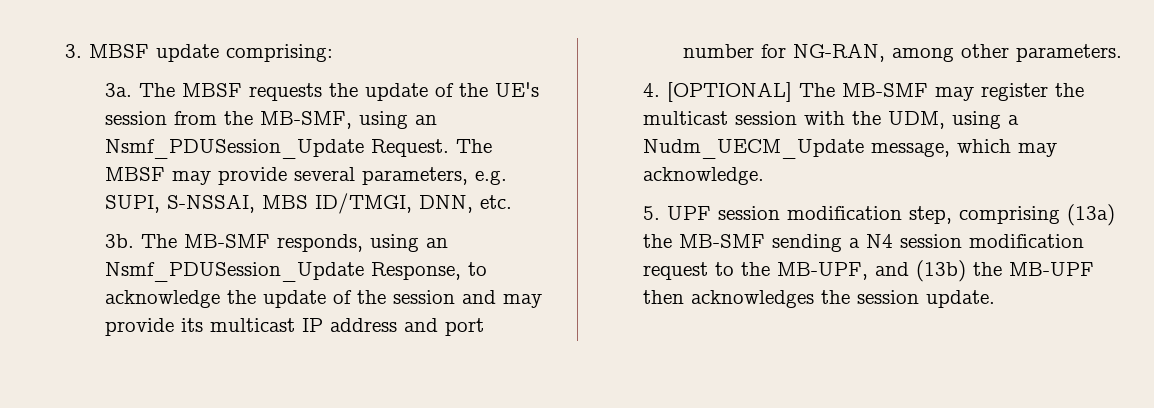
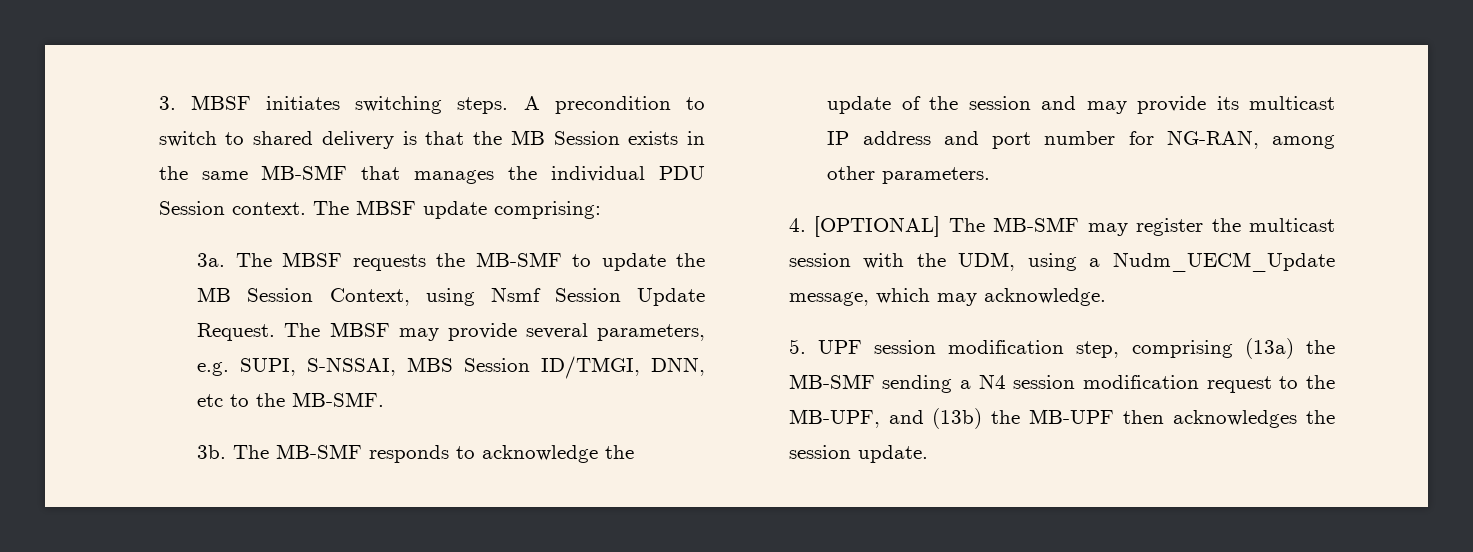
- 3. MBSF update comprising:
+ 3. MBSF initiates switching steps. A precondition to switch to shared delivery is that the MB Session exists in the same MB-SMF that manages the individual PDU Session context. The MBSF update comprising:
- The MBSF requests the update of the UE's session from the MB-SMF, using an Nsmf_PDUSession_Update Request.
+ The MBSF requests the MB-SMF to update the MB Session Context, using Nsmf Session Update Request.
- The MBSF may provide several parameters, e.g. SUPI, S-NSSAI, MBS ID/TMGI, DNN, etc.
+ The MBSF may provide several parameters, e.g. SUPI, S-NSSAI, MBS Session ID/TMGI, DNN, etc to the MB-SMF.
- The MB-SMF responds, using an Nsmf_PDUSession_Update Response, to acknowledge the update of the session and may provide its multicast IP address and port number for NG-RAN, among other parameters.
+ The MB-SMF responds to acknowledge the update of the session and may provide its multicast IP address and port number for NG-RAN, among other parameters.

